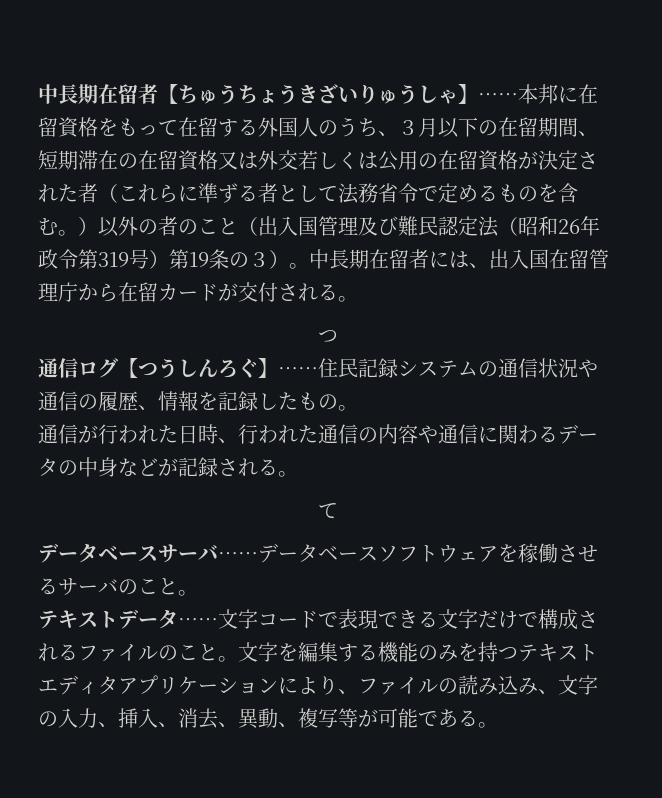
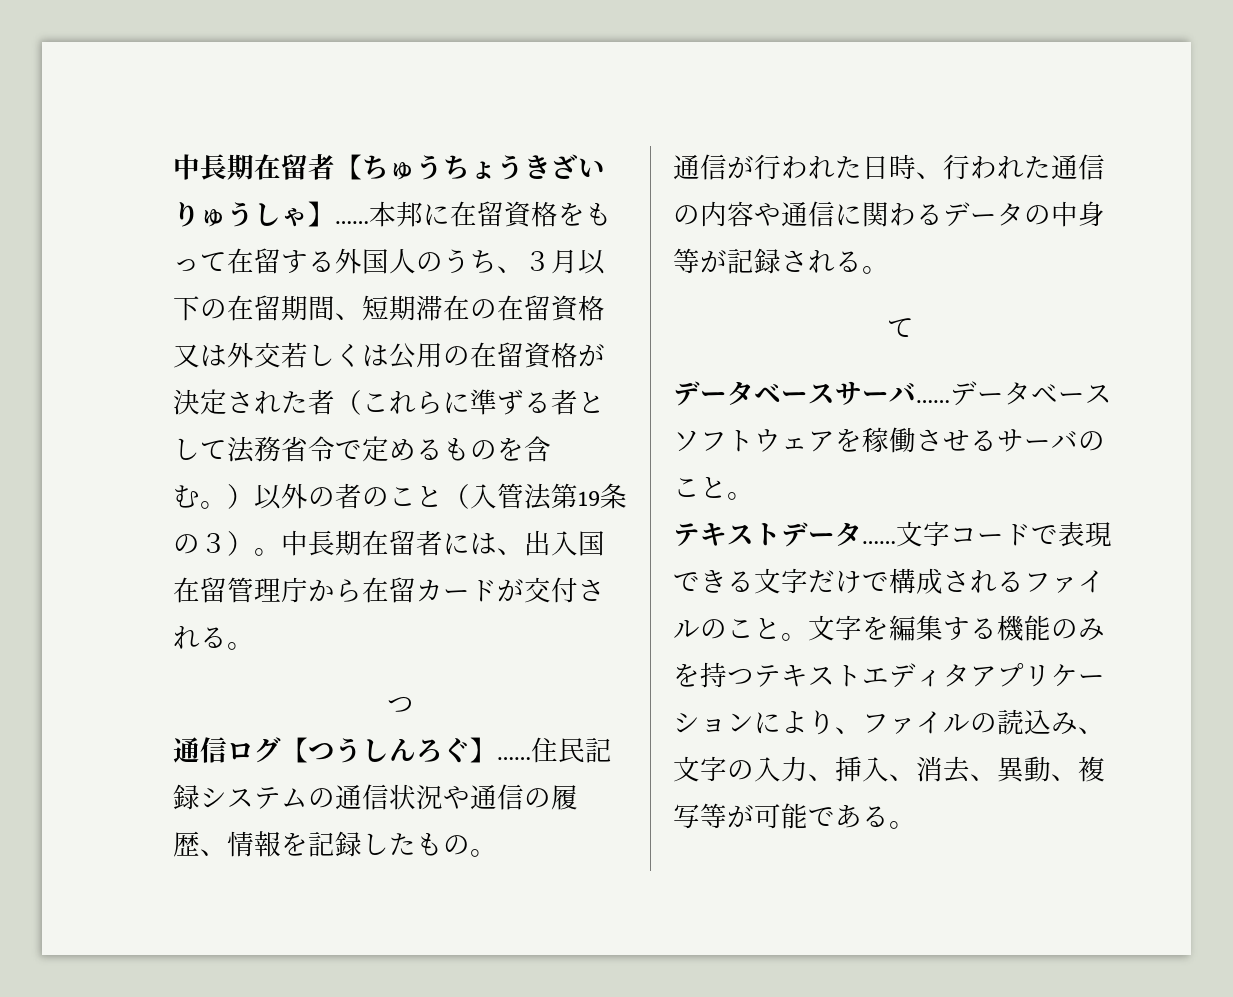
- 本邦に在留資格をもって在留する外国人のうち、３月以下の在留期間、短期滞在の在留資格又は外交若しくは公用の在留資格が決定された者（これらに準ずる者として法務省令で定めるものを含む。）以外の者のこと（出入国管理及び難民認定法（昭和26年政令第319号）第19条の３）。
+ 本邦に在留資格をもって在留する外国人のうち、３月以下の在留期間、短期滞在の在留資格又は外交若しくは公用の在留資格が決定された者（これらに準ずる者として法務省令で定めるものを含む。）以外の者のこと（入管法第19条の３）。
- 通信が行われた日時、行われた通信の内容や通信に関わるデータの中身などが記録される。
+ 通信が行われた日時、行われた通信の内容や通信に関わるデータの中身等が記録される。
- 文字を編集する機能のみを持つテキストエディタアプリケーションにより、ファイルの読み込み、文字の入力、挿入、消去、異動、複写等が可能である。
+ 文字を編集する機能のみを持つテキストエディタアプリケーションにより、ファイルの読込み、文字の入力、挿入、消去、異動、複写等が可能である。

